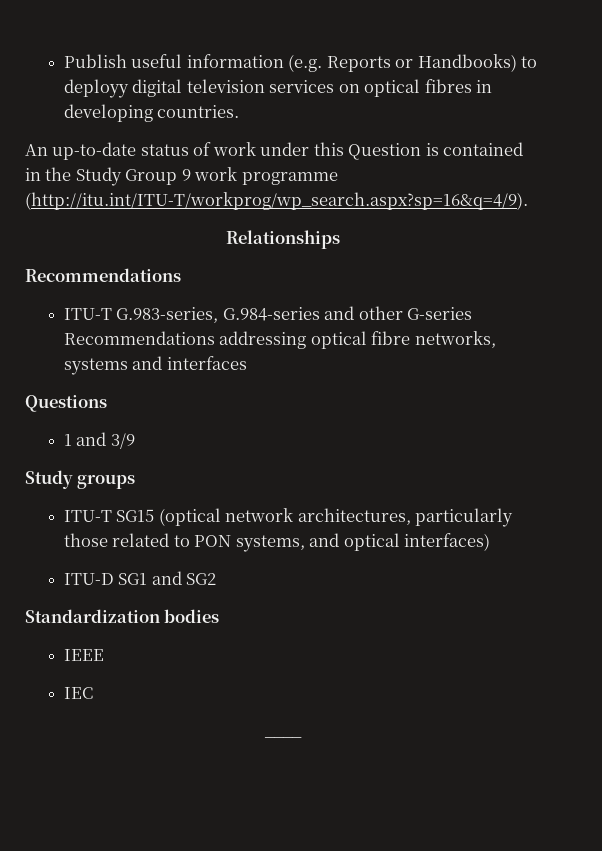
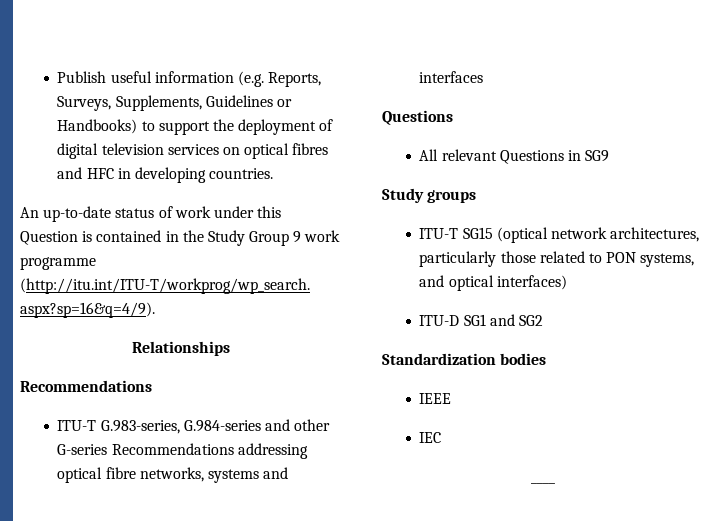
- Publish useful information (e.g. Reports or Handbooks) to deployy digital television services on optical fibres in developing countries.
+ Publish useful information (e.g. Reports, Surveys, Supplements, Guidelines or Handbooks) to support the deployment of digital television services on optical fibres and HFC in developing countries.
- 1 and 3/9
+ All relevant Questions in SG9

